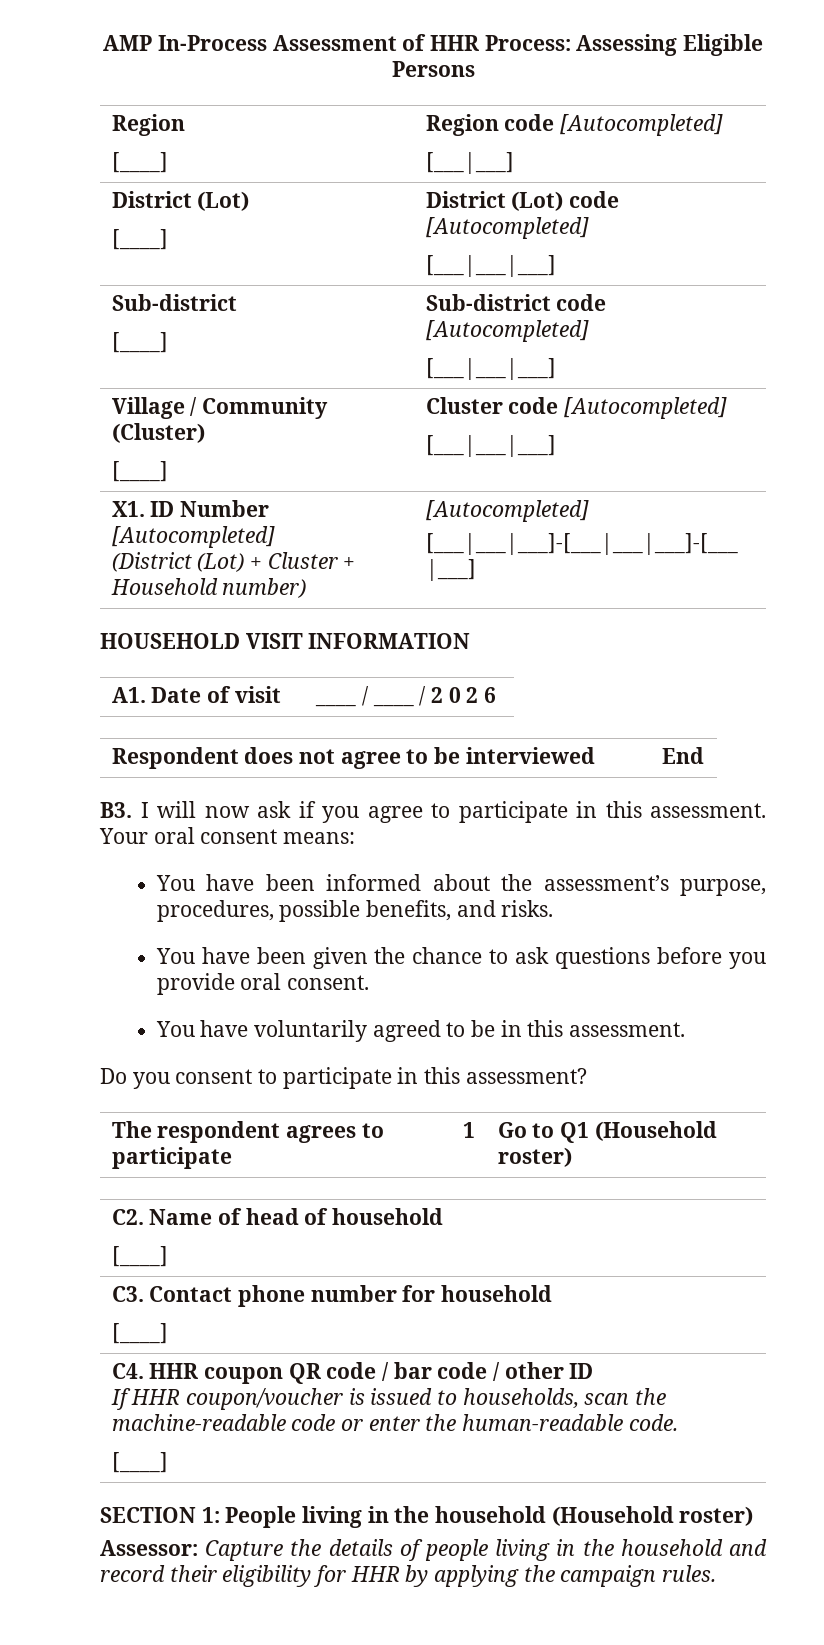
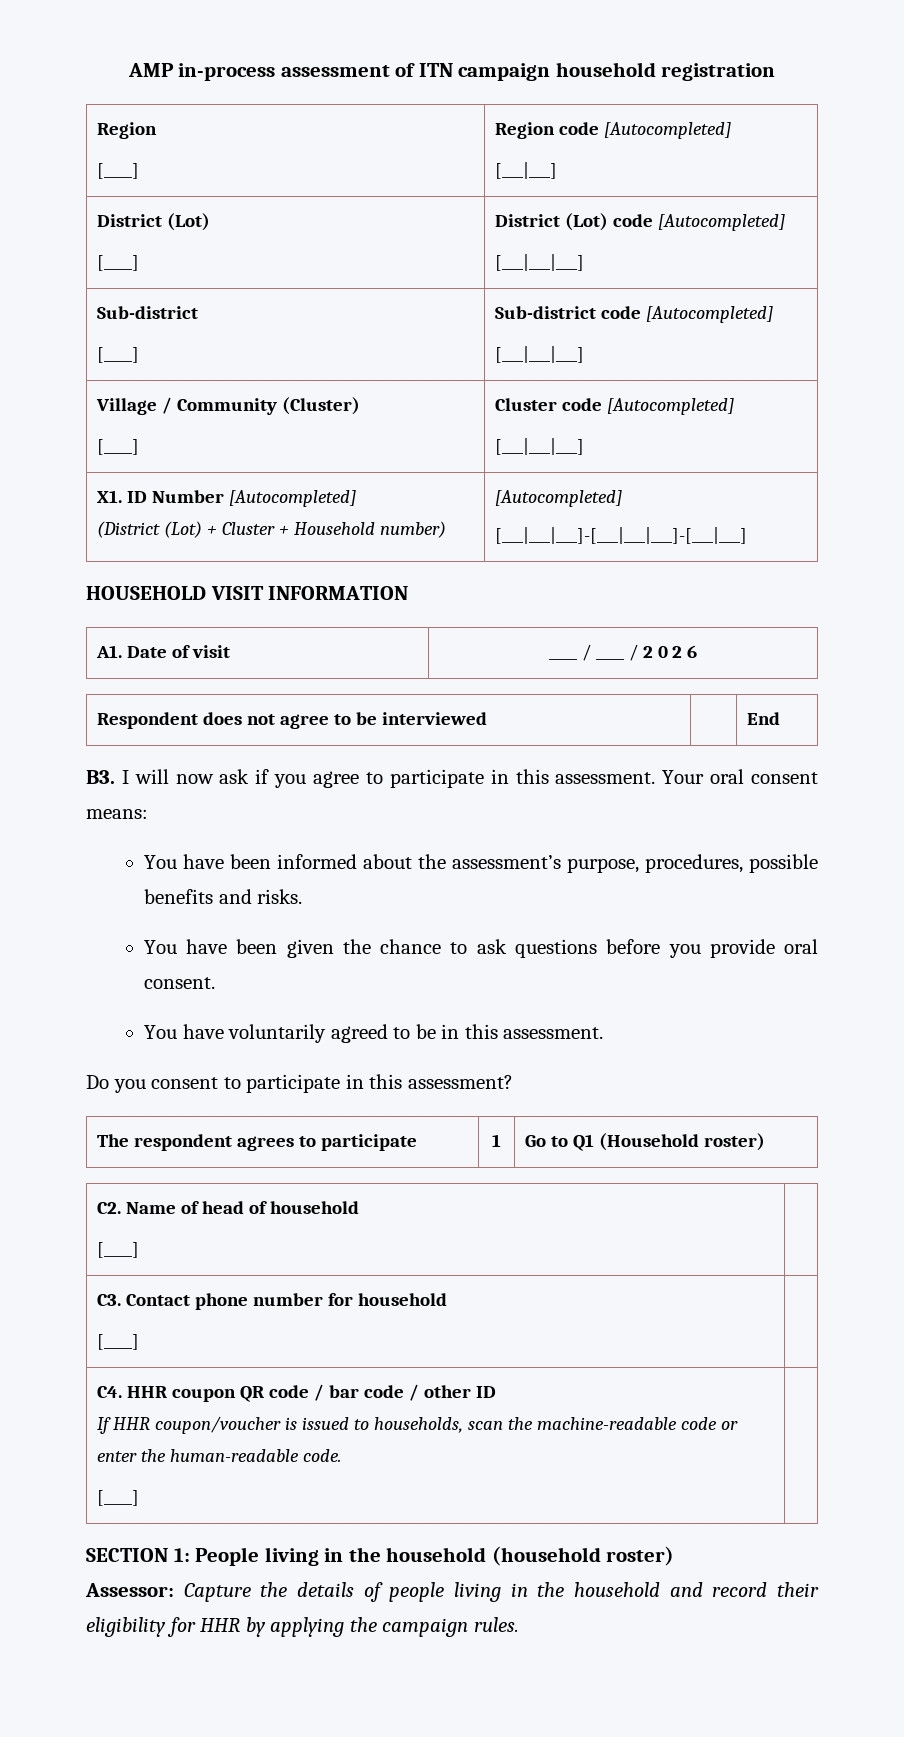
- AMP In-Process Assessment of HHR Process: Assessing Eligible Persons
+ AMP in-process assessment of ITN campaign household registration
- You have been informed about the assessment’s purpose, procedures, possible benefits, and risks.
+ You have been informed about the assessment’s purpose, procedures, possible benefits and risks.
- SECTION 1: People living in the household (Household roster)
+ SECTION 1: People living in the household (household roster)

